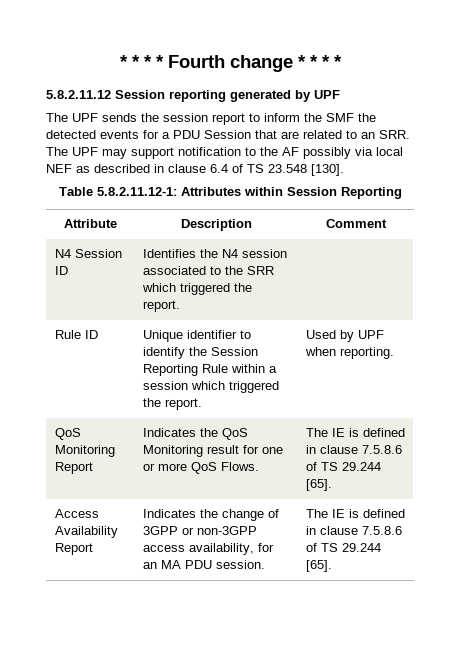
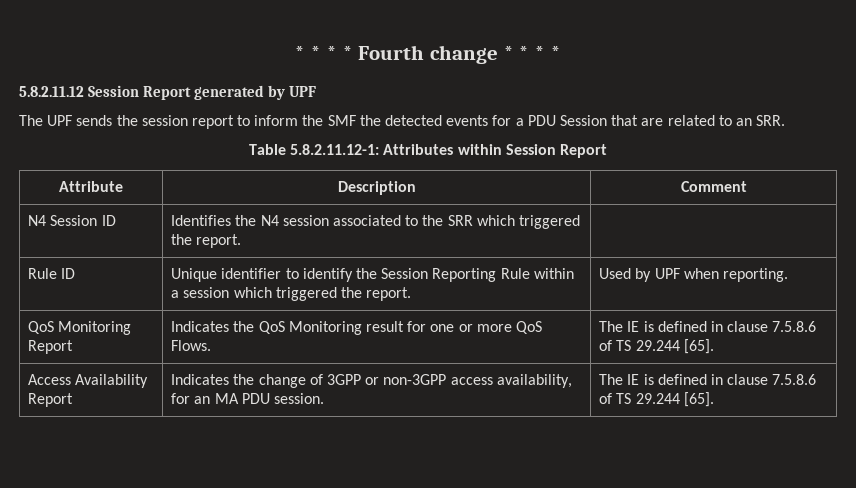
- 5.8.2.11.12 Session reporting generated by UPF
+ 5.8.2.11.12 Session Report generated by UPF
- The UPF sends the session report to inform the SMF the detected events for a PDU Session that are related to an SRR. The UPF may support notification to the AF possibly via local NEF as described in clause 6.4 of TS 23.548 [130].
+ The UPF sends the session report to inform the SMF the detected events for a PDU Session that are related to an SRR.
- Table 5.8.2.11.12-1: Attributes within Session Reporting
+ Table 5.8.2.11.12-1: Attributes within Session Report

